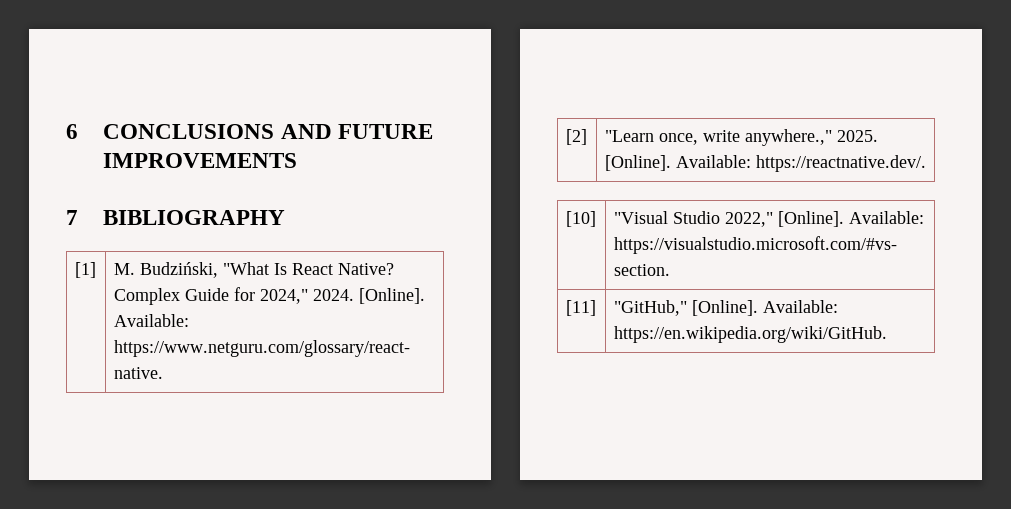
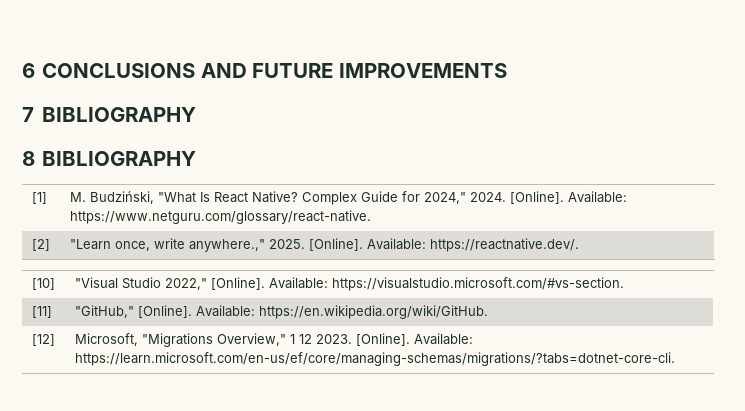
+ 8 BIBLIOGRAPHY
+ [12] | Microsoft, "Migrations Overview," 1 12 2023. [Online]. Available: https://learn.microsoft.com/en-us/ef/core/managing-schemas/migrations/?tabs=dotnet-core-cli.

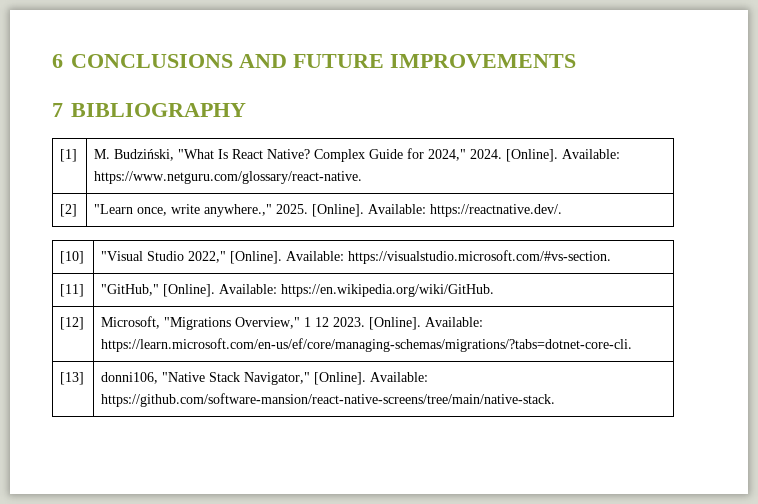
- 8 BIBLIOGRAPHY
+ [13] | donni106, "Native Stack Navigator," [Online]. Available: https://github.com/software-mansion/react-native-screens/tree/main/native-stack.

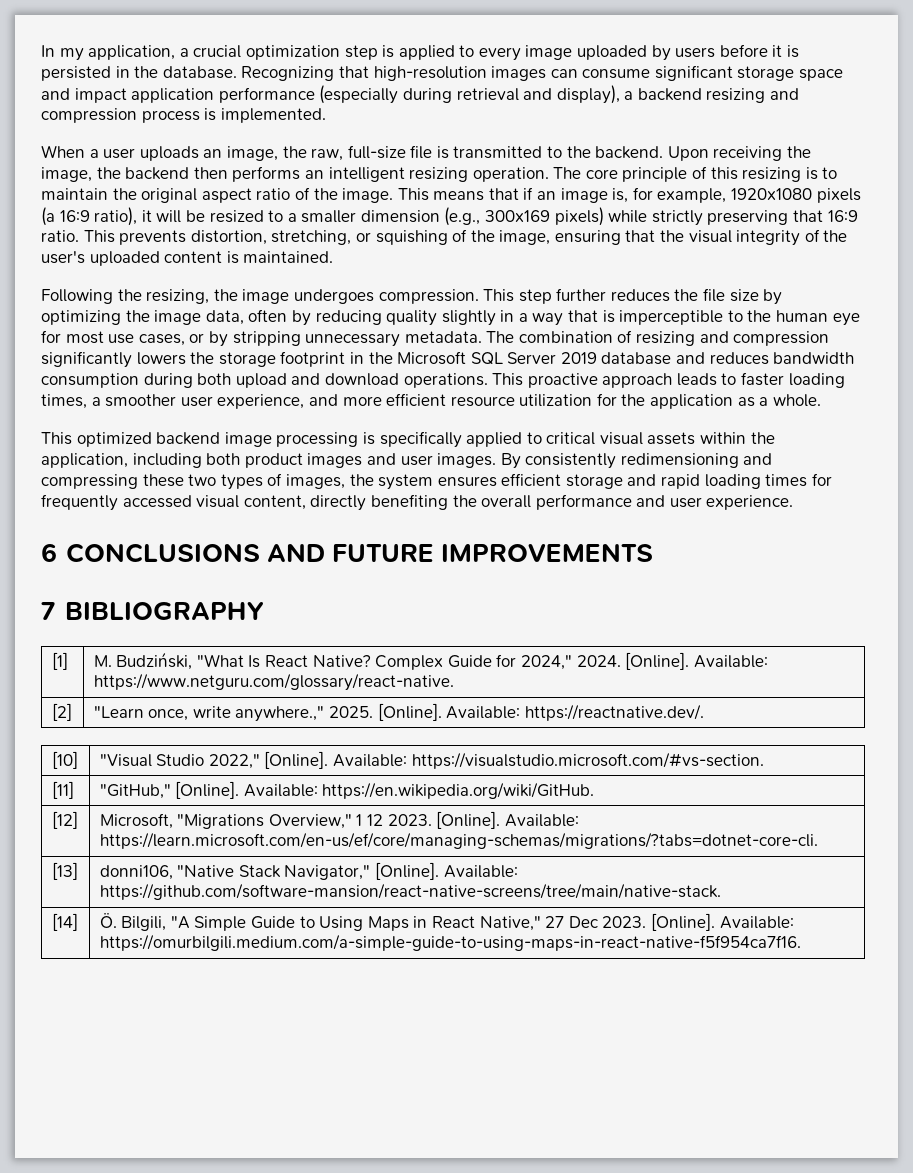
+ In my application, a crucial optimization step is applied to every image uploaded by users before it is persisted in the database. Recognizing that high-resolution images can consume significant storage space and impact application performance (especially during retrieval and display), a backend resizing and compression process is implemented.
+ When a user uploads an image, the raw, full-size file is transmitted to the backend. Upon receiving the image, the backend then performs an intelligent resizing operation. The core principle of this resizing is to maintain the original aspect ratio of the image. This means that if an image is, for example, 1920x1080 pixels (a 16:9 ratio), it will be resized to a smaller dimension (e.g., 300x169 pixels) while strictly preserving that 16:9 ratio. This prevents distortion, stretching, or squishing of the image, ensuring that the visual integrity of the user's uploaded content is maintained.
+ Following the resizing, the image undergoes compression. This step further reduces the file size by optimizing the image data, often by reducing quality slightly in a way that is imperceptible to the human eye for most use cases, or by stripping unnecessary metadata. The combination of resizing and compression significantly lowers the storage footprint in the Microsoft SQL Server 2019 database and reduces bandwidth consumption during both upload and download operations. This proactive approach leads to faster loading times, a smoother user experience, and more efficient resource utilization for the application as a whole.
+ This optimized backend image processing is specifically applied to critical visual assets within the application, including both product images and user images. By consistently redimensioning and compressing these two types of images, the system ensures efficient storage and rapid loading times for frequently accessed visual content, directly benefiting the overall performance and user experience.
+ [14] | Ö. Bilgili, "A Simple Guide to Using Maps in React Native," 27 Dec 2023. [Online]. Available: https://omurbilgili.medium.com/a-simple-guide-to-using-maps-in-react-native-f5f954ca7f16.

